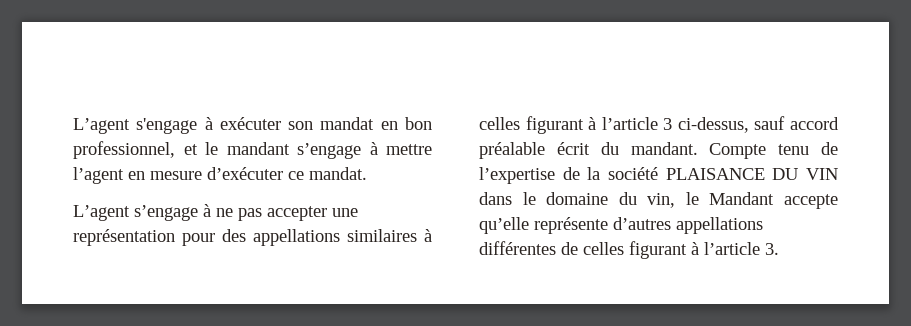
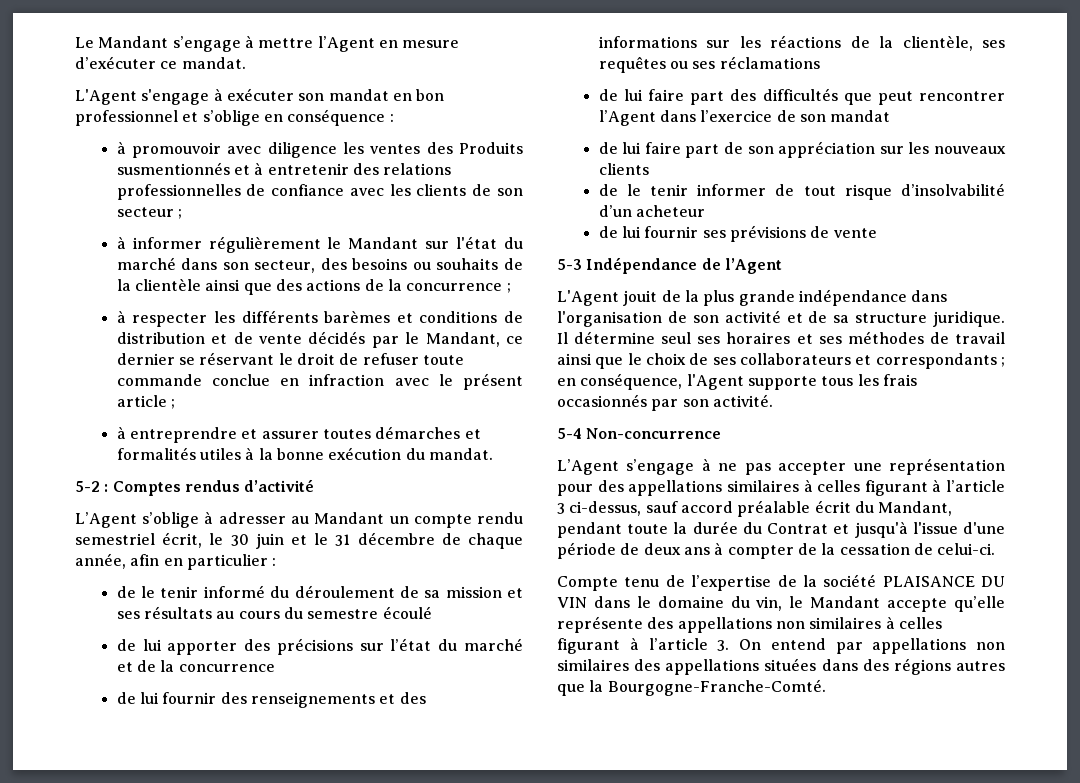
- L’agent s'engage à exécuter son mandat en bon professionnel, et le mandant s’engage à mettre l’agent en mesure d’exécuter ce mandat.
- L’agent s’engage à ne pas accepter une représentation pour des appellations similaires à celles figurant à l’article 3 ci-dessus, sauf accord préalable écrit du mandant. Compte tenu de l’expertise de la société PLAISANCE DU VIN dans le domaine du vin, le Mandant accepte qu’elle représente d’autres appellations différentes de celles figurant à l’article 3.
+ Le Mandant s’engage à mettre l’Agent en mesure d’exécuter ce mandat.
+ L'Agent s'engage à exécuter son mandat en bon professionnel et s’oblige en conséquence :
+ à promouvoir avec diligence les ventes des Produits susmentionnés et à entretenir des relations professionnelles de confiance avec les clients de son secteur ;
+ à informer régulièrement le Mandant sur l'état du marché dans son secteur, des besoins ou souhaits de la clientèle ainsi que des actions de la concurrence ;
+ à respecter les différents barèmes et conditions de distribution et de vente décidés par le Mandant, ce dernier se réservant le droit de refuser toute commande conclue en infraction avec le présent article ;
+ à entreprendre et assurer toutes démarches et formalités utiles à la bonne exécution du mandat.
+ 5-2 : Comptes rendus d’activité
+ L’Agent s’oblige à adresser au Mandant un compte rendu semestriel écrit, le 30 juin et le 31 décembre de chaque année, afin en particulier :
+ de le tenir informé du déroulement de sa mission et ses résultats au cours du semestre écoulé
+ de lui apporter des précisions sur l’état du marché et de la concurrence
+ de lui fournir des renseignements et des informations sur les réactions de la clientèle, ses requêtes ou ses réclamations
+ de lui faire part des difficultés que peut rencontrer l’Agent dans l’exercice de son mandat
+ de lui faire part de son appréciation sur les nouveaux clients
+ de le tenir informer de tout risque d’insolvabilité d’un acheteur
+ de lui fournir ses prévisions de vente
+ 5-3 Indépendance de l’Agent
+ L'Agent jouit de la plus grande indépendance dans l'organisation de son activité et de sa structure juridique. Il détermine seul ses horaires et ses méthodes de travail ainsi que le choix de ses collaborateurs et correspondants ; en conséquence, l'Agent supporte tous les frais occasionnés par son activité.
+ 5-4 Non-concurrence
+ L’Agent s’engage à ne pas accepter une représentation pour des appellations similaires à celles figurant à l’article 3 ci-dessus, sauf accord préalable écrit du Mandant, pendant toute la durée du Contrat et jusqu'à l'issue d'une période de deux ans à compter de la cessation de celui-ci.
+ Compte tenu de l’expertise de la société PLAISANCE DU VIN dans le domaine du vin, le Mandant accepte qu’elle représente des appellations non similaires à celles figurant à l’article 3. On entend par appellations non similaires des appellations situées dans des régions autres que la Bourgogne-Franche-Comté.

